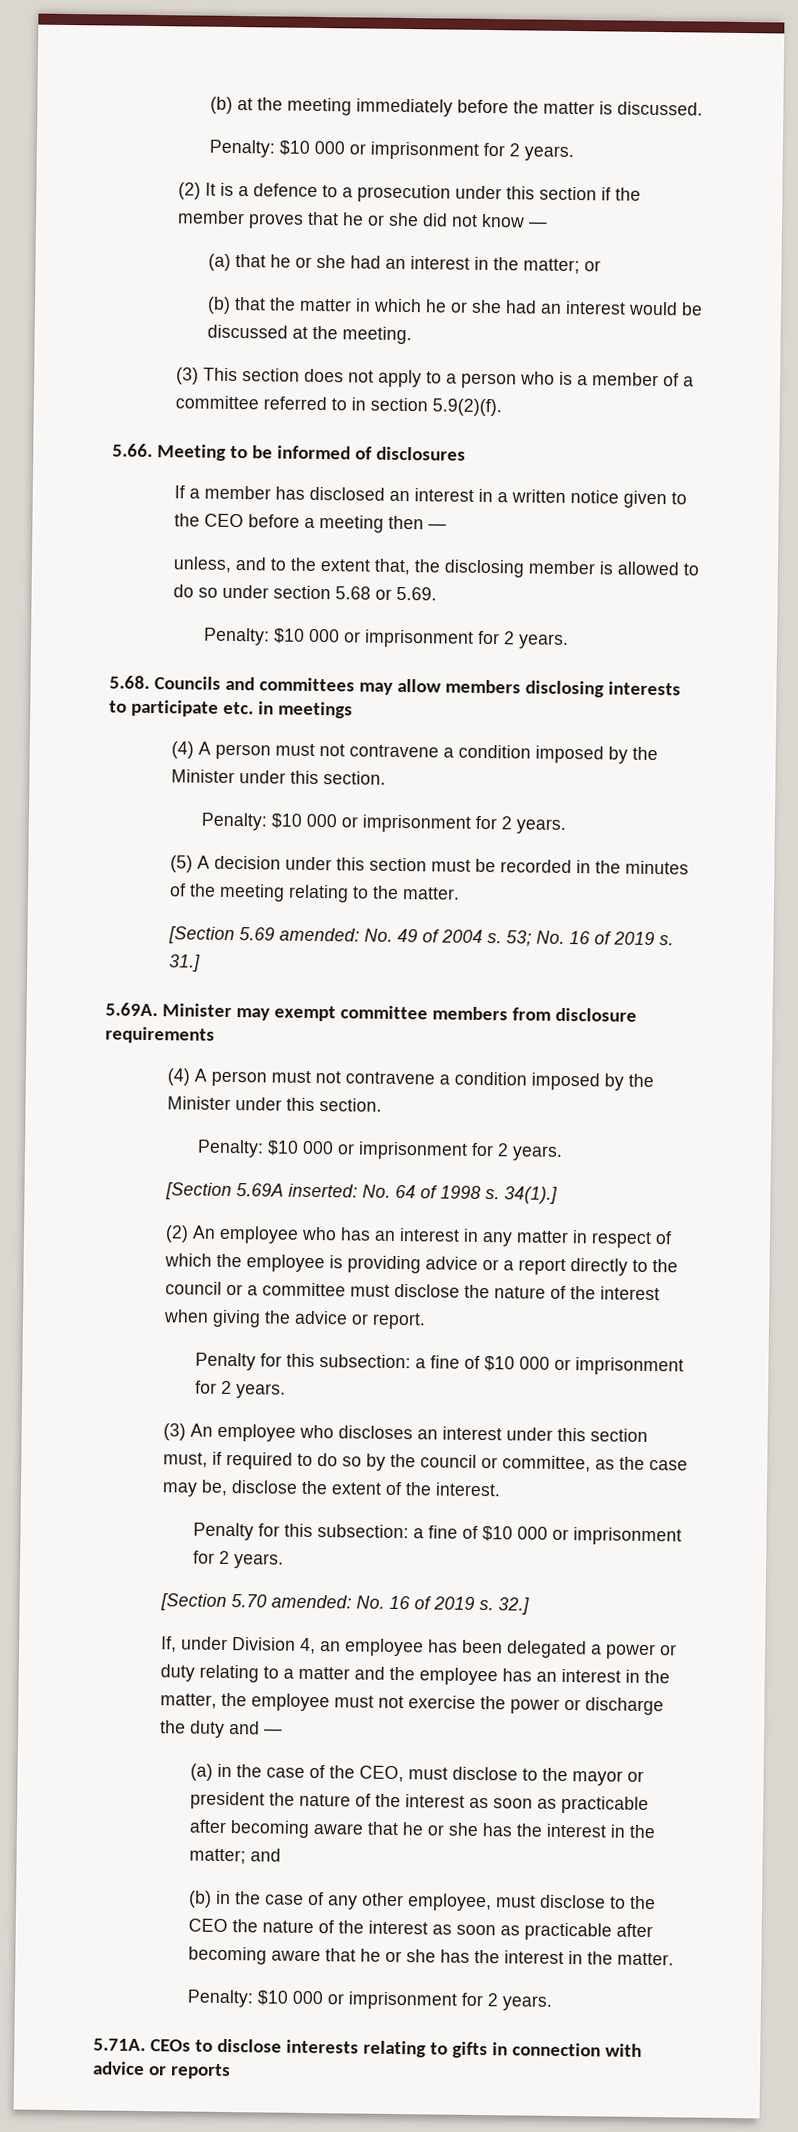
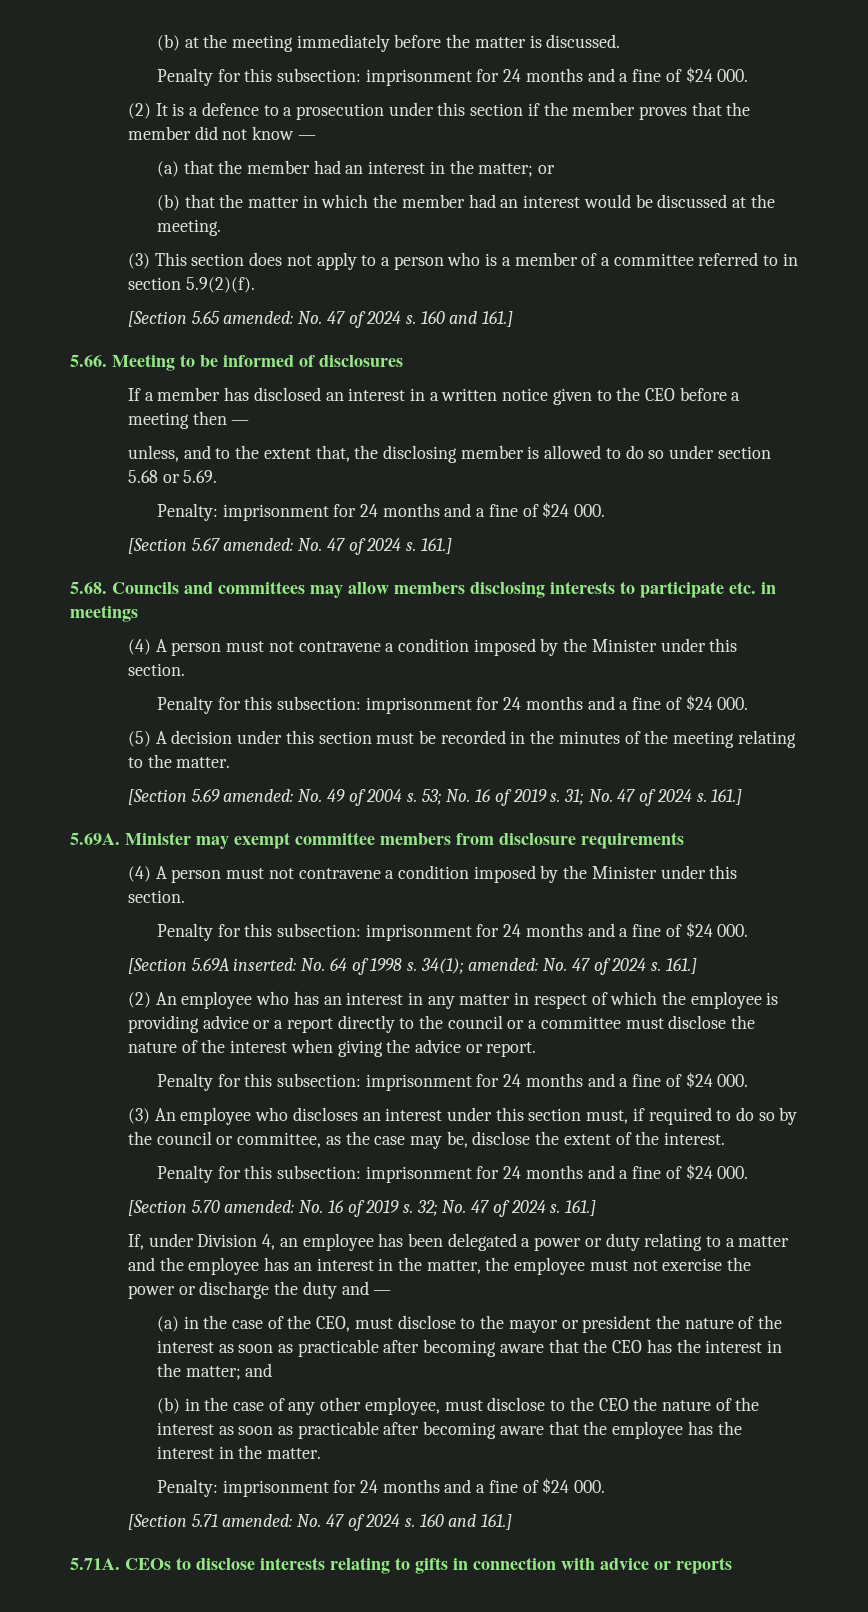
  (b) at the meeting immediately before the matter is discussed.
- Penalty: $10 000 or imprisonment for 2 years.
+ Penalty for this subsection: imprisonment for 24 months and a fine of $24 000.
- (2) It is a defence to a prosecution under this section if the member proves that he or she did not know —
+ (2) It is a defence to a prosecution under this section if the member proves that the member did not know —
- (a) that he or she had an interest in the matter; or
+ (a) that the member had an interest in the matter; or
- (b) that the matter in which he or she had an interest would be discussed at the meeting.
+ (b) that the matter in which the member had an interest would be discussed at the meeting.
+ [Section 5.65 amended: No. 47 of 2024 s. 160 and 161.]
  unless, and to the extent that, the disclosing member is allowed to do so under section 5.68 or 5.69.
- Penalty: $10 000 or imprisonment for 2 years.
+ Penalty: imprisonment for 24 months and a fine of $24 000.
+ [Section 5.67 amended: No. 47 of 2024 s. 161.]
  5.68. Councils and committees may allow members disclosing interests to participate etc. in meetings
  (4) A person must not contravene a condition imposed by the Minister under this section.
- Penalty: $10 000 or imprisonment for 2 years.
+ Penalty for this subsection: imprisonment for 24 months and a fine of $24 000.
- 31.]
+ 31; No. 47 of 2024 s. 161.]
  5.69A. Minister may exempt committee members from disclosure requirements
  (4) A person must not contravene a condition imposed by the Minister under this section.
- Penalty: $10 000 or imprisonment for 2 years.
+ Penalty for this subsection: imprisonment for 24 months and a fine of $24 000.
- 34(1).]
+ 34(1); amended: No. 47 of 2024 s. 161.]
  (2) An employee who has an interest in any matter in respect of which the employee is providing advice or a report directly to the council or a committee must disclose the nature of the interest when giving the advice or report.
- Penalty for this subsection: a fine of $10 000 or imprisonment for 2 years.
+ Penalty for this subsection: imprisonment for 24 months and a fine of $24 000.
  (3) An employee who discloses an interest under this section must, if required to do so by the council or committee, as the case may be, disclose the extent of the interest.
- Penalty for this subsection: a fine of $10 000 or imprisonment for 2 years.
+ Penalty for this subsection: imprisonment for 24 months and a fine of $24 000.
- 32.]
+ 32; No. 47 of 2024 s. 161.]
- (a) in the case of the CEO, must disclose to the mayor or president the nature of the interest as soon as practicable after becoming aware that he or she has the interest in the matter; and
+ (a) in the case of the CEO, must disclose to the mayor or president the nature of the interest as soon as practicable after becoming aware that the CEO has the interest in the matter; and
- (b) in the case of any other employee, must disclose to the CEO the nature of the interest as soon as practicable after becoming aware that he or she has the interest in the matter.
- Penalty: $10 000 or imprisonment for 2 years.
+ (b) in the case of any other employee, must disclose to the CEO the nature of the interest as soon as practicable after becoming aware that the employee has the interest in the matter.
+ Penalty: imprisonment for 24 months and a fine of $24 000.
+ [Section 5.71 amended: No. 47 of 2024 s. 160 and 161.]

